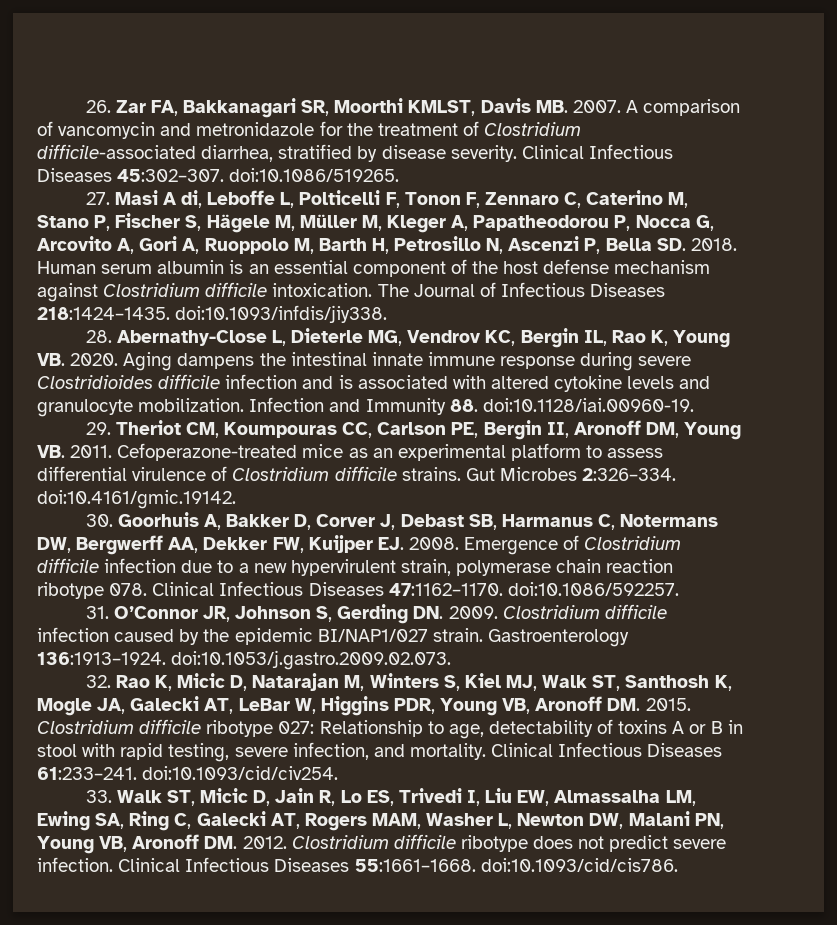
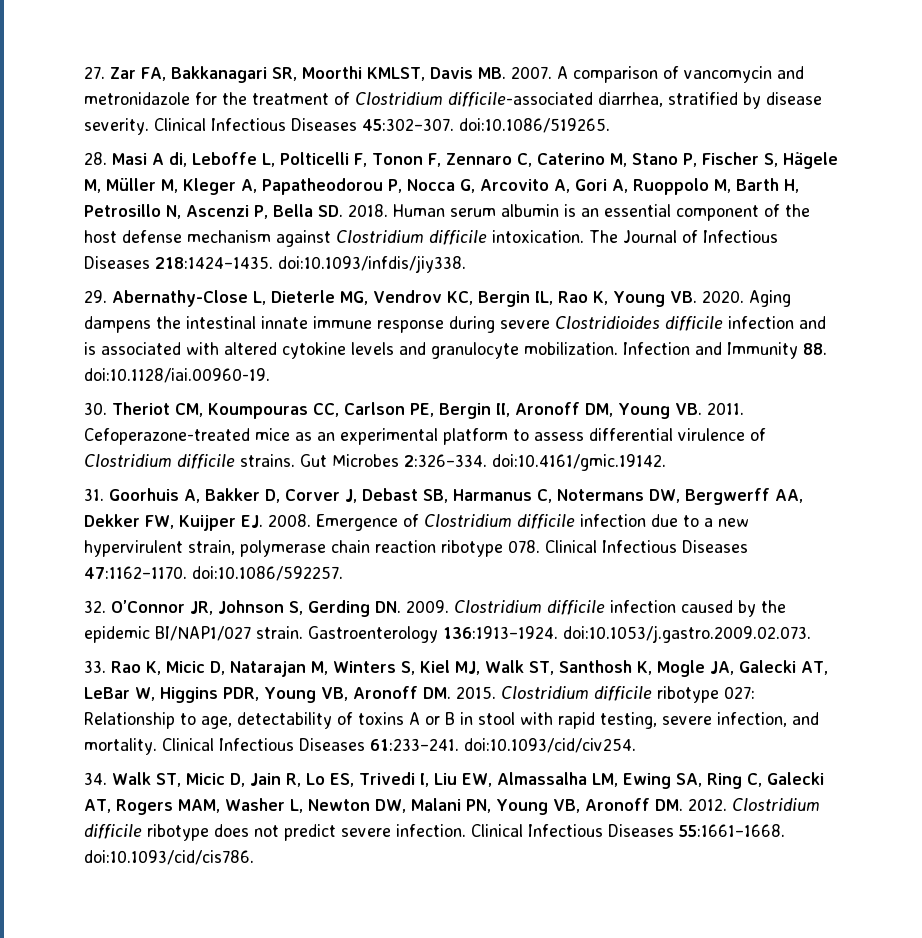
- 26. Zar FA, Bakkanagari SR, Moorthi KMLST, Davis MB. 2007.
+ 27. Zar FA, Bakkanagari SR, Moorthi KMLST, Davis MB. 2007.
- 27. Masi A di, Leboffe L, Polticelli F, Tonon F, Zennaro C, Caterino M, Stano P, Fischer S, Hägele M, Müller M, Kleger A, Papatheodorou P, Nocca G, Arcovito A, Gori A, Ruoppolo M, Barth H, Petrosillo N, Ascenzi P, Bella SD. 2018.
+ 28. Masi A di, Leboffe L, Polticelli F, Tonon F, Zennaro C, Caterino M, Stano P, Fischer S, Hägele M, Müller M, Kleger A, Papatheodorou P, Nocca G, Arcovito A, Gori A, Ruoppolo M, Barth H, Petrosillo N, Ascenzi P, Bella SD. 2018.
- 28. Abernathy-Close L, Dieterle MG, Vendrov KC, Bergin IL, Rao K, Young VB. 2020.
+ 29. Abernathy-Close L, Dieterle MG, Vendrov KC, Bergin IL, Rao K, Young VB. 2020.
- 29. Theriot CM, Koumpouras CC, Carlson PE, Bergin II, Aronoff DM, Young VB. 2011.
+ 30. Theriot CM, Koumpouras CC, Carlson PE, Bergin II, Aronoff DM, Young VB. 2011.
- 30. Goorhuis A, Bakker D, Corver J, Debast SB, Harmanus C, Notermans DW, Bergwerff AA, Dekker FW, Kuijper EJ. 2008.
+ 31. Goorhuis A, Bakker D, Corver J, Debast SB, Harmanus C, Notermans DW, Bergwerff AA, Dekker FW, Kuijper EJ. 2008.
- 31. O’Connor JR, Johnson S, Gerding DN. 2009.
+ 32. O’Connor JR, Johnson S, Gerding DN. 2009.
- 32. Rao K, Micic D, Natarajan M, Winters S, Kiel MJ, Walk ST, Santhosh K, Mogle JA, Galecki AT, LeBar W, Higgins PDR, Young VB, Aronoff DM. 2015.
+ 33. Rao K, Micic D, Natarajan M, Winters S, Kiel MJ, Walk ST, Santhosh K, Mogle JA, Galecki AT, LeBar W, Higgins PDR, Young VB, Aronoff DM. 2015.
- 33. Walk ST, Micic D, Jain R, Lo ES, Trivedi I, Liu EW, Almassalha LM, Ewing SA, Ring C, Galecki AT, Rogers MAM, Washer L, Newton DW, Malani PN, Young VB, Aronoff DM. 2012.
+ 34. Walk ST, Micic D, Jain R, Lo ES, Trivedi I, Liu EW, Almassalha LM, Ewing SA, Ring C, Galecki AT, Rogers MAM, Washer L, Newton DW, Malani PN, Young VB, Aronoff DM. 2012.

